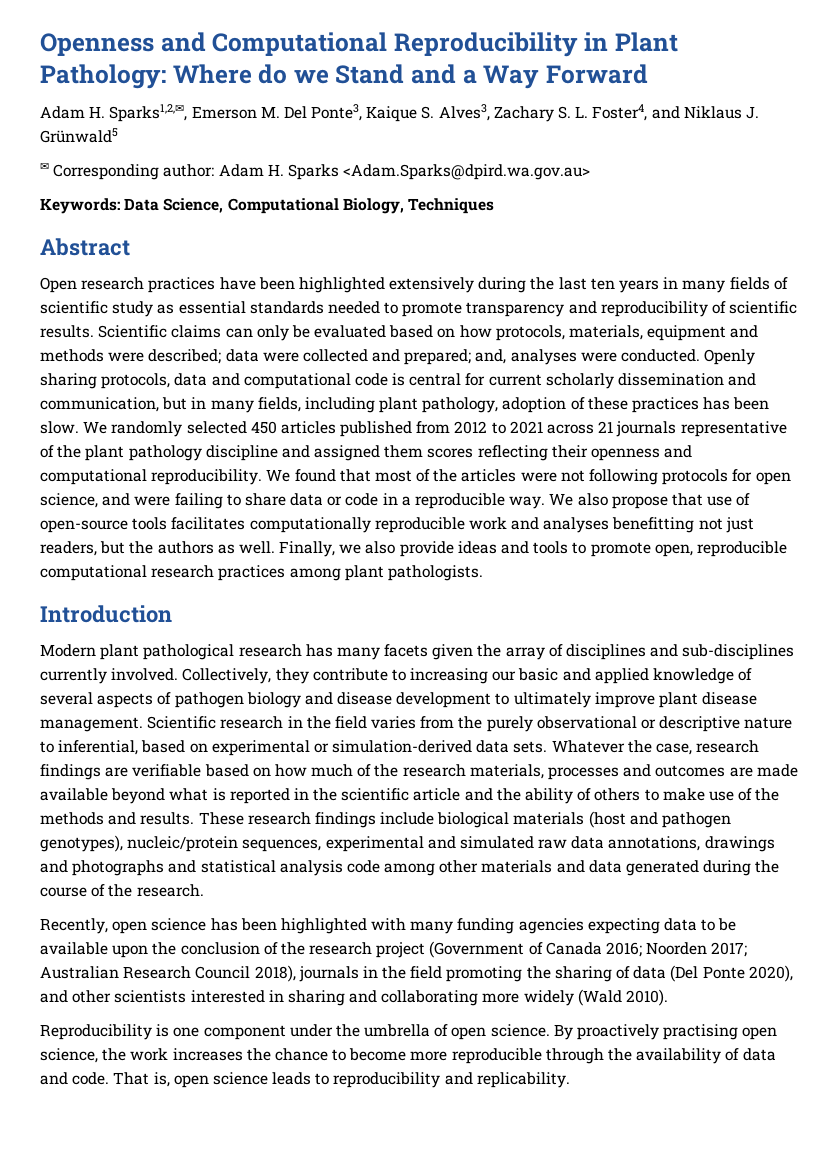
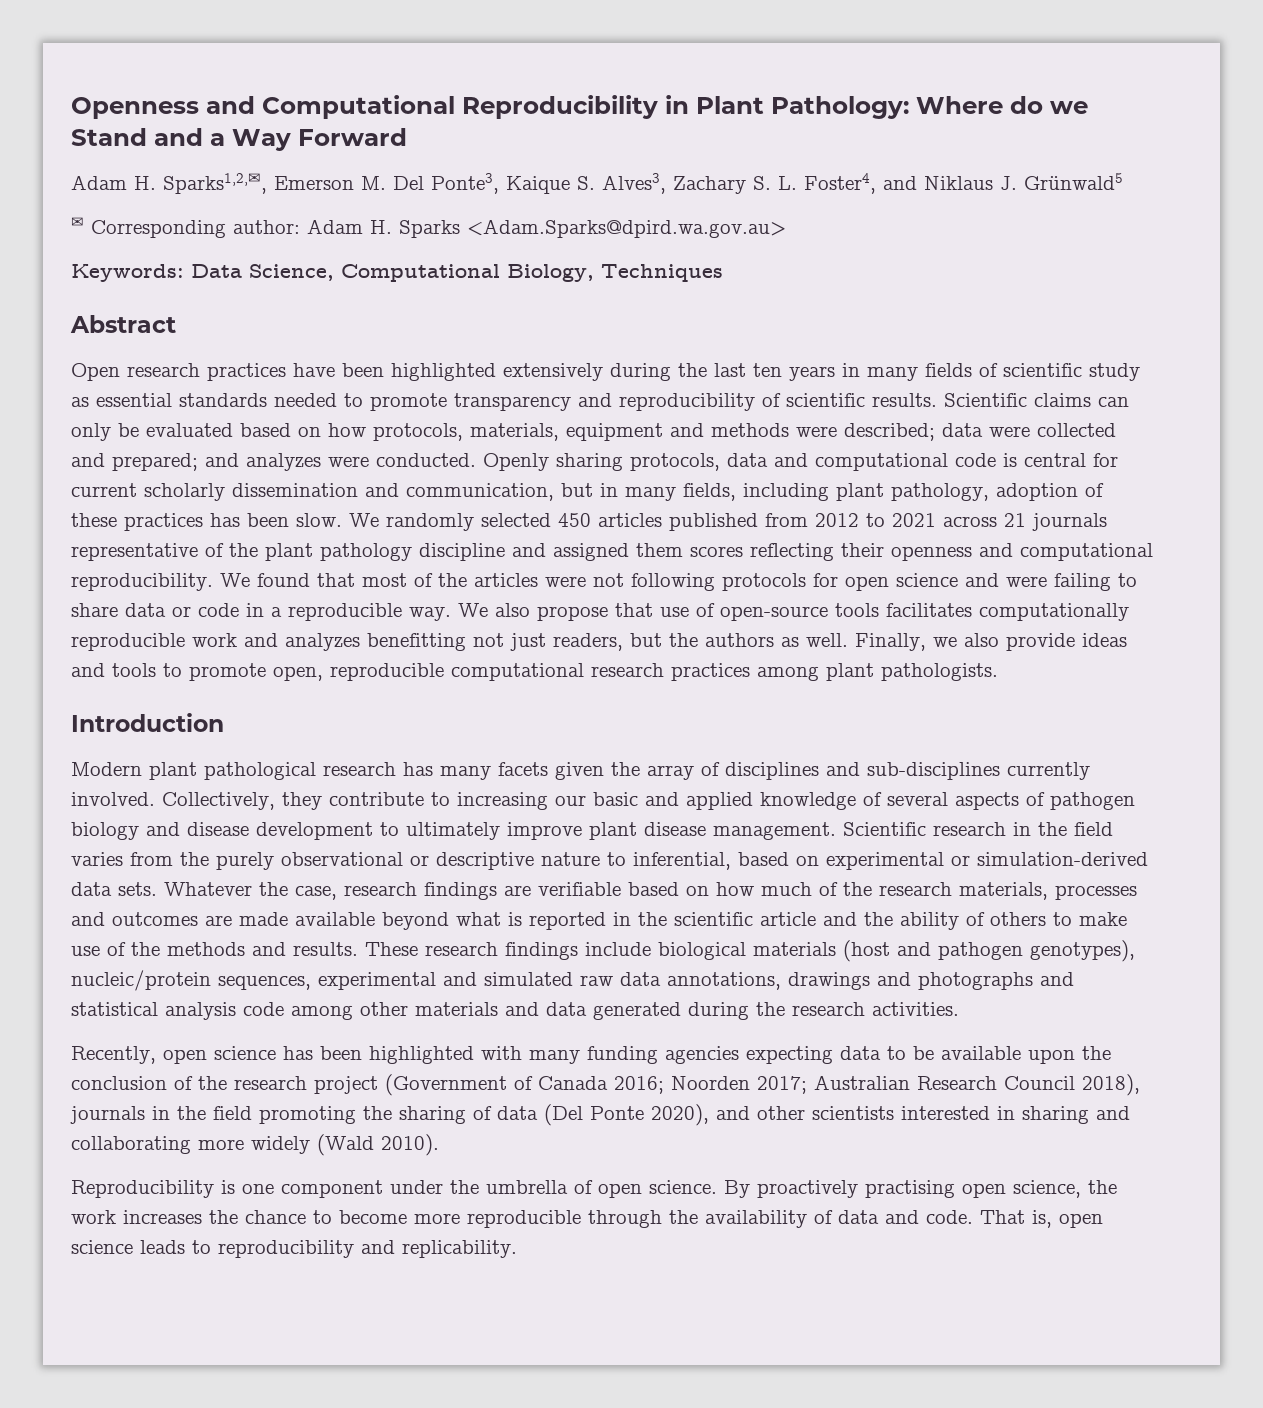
- Scientific claims can only be evaluated based on how protocols, materials, equipment and methods were described; data were collected and prepared; and, analyses were conducted.
+ Scientific claims can only be evaluated based on how protocols, materials, equipment and methods were described; data were collected and prepared; and analyzes were conducted.
- We found that most of the articles were not following protocols for open science, and were failing to share data or code in a reproducible way.
+ We found that most of the articles were not following protocols for open science and were failing to share data or code in a reproducible way.
- We also propose that use of open-source tools facilitates computationally reproducible work and analyses benefitting not just readers, but the authors as well.
+ We also propose that use of open-source tools facilitates computationally reproducible work and analyzes benefitting not just readers, but the authors as well.
- These research findings include biological materials (host and pathogen genotypes), nucleic/protein sequences, experimental and simulated raw data annotations, drawings and photographs and statistical analysis code among other materials and data generated during the course of the research.
+ These research findings include biological materials (host and pathogen genotypes), nucleic/protein sequences, experimental and simulated raw data annotations, drawings and photographs and statistical analysis code among other materials and data generated during the research activities.

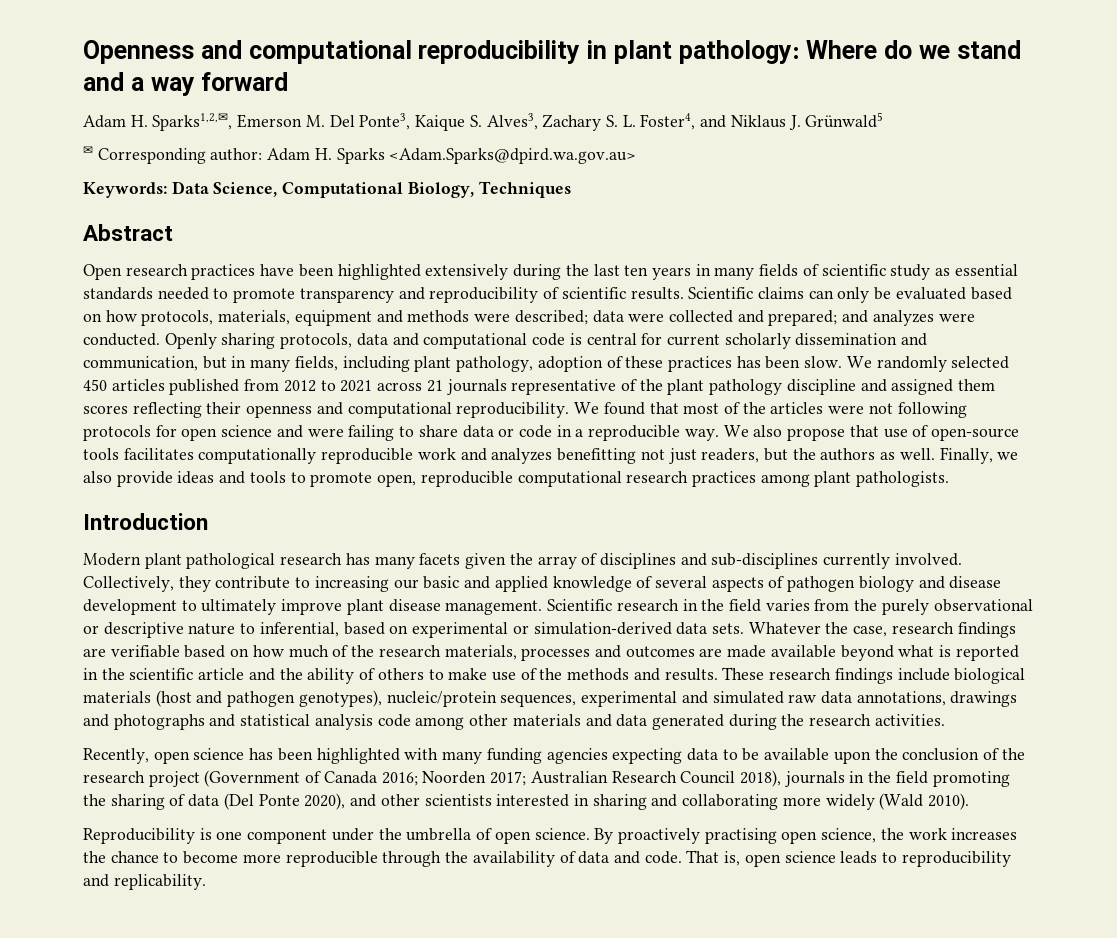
- Openness and Computational Reproducibility in Plant Pathology: Where do we Stand and a Way Forward
+ Openness and computational reproducibility in plant pathology: Where do we stand and a way forward

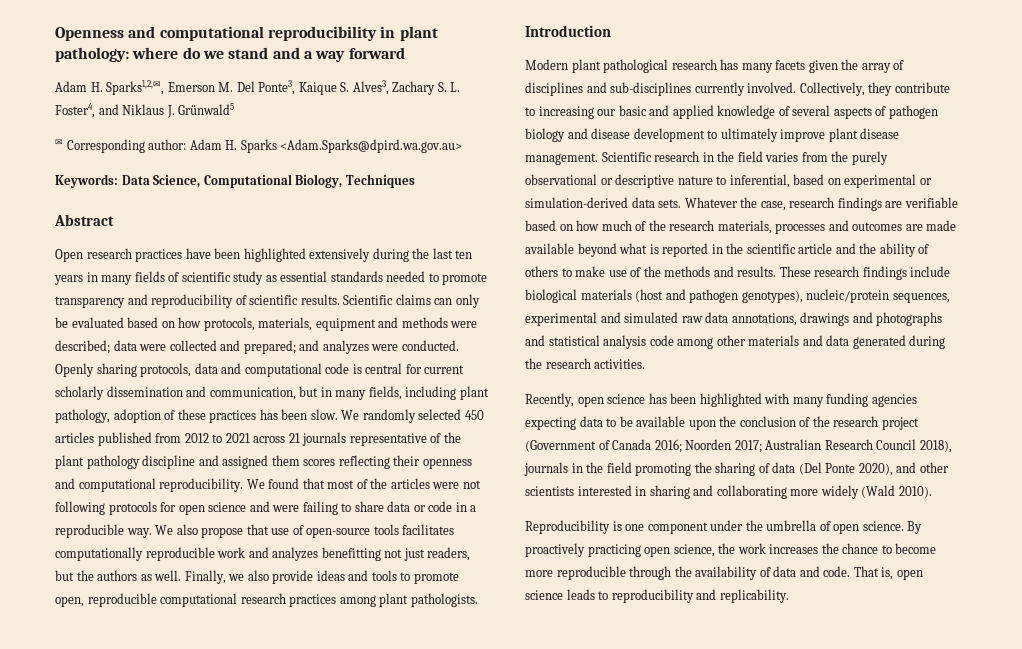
- Openness and computational reproducibility in plant pathology: Where do we stand and a way forward
+ Openness and computational reproducibility in plant pathology: where do we stand and a way forward
- By proactively practising open science, the work increases the chance to become more reproducible through the availability of data and code.
+ By proactively practicing open science, the work increases the chance to become more reproducible through the availability of data and code.

